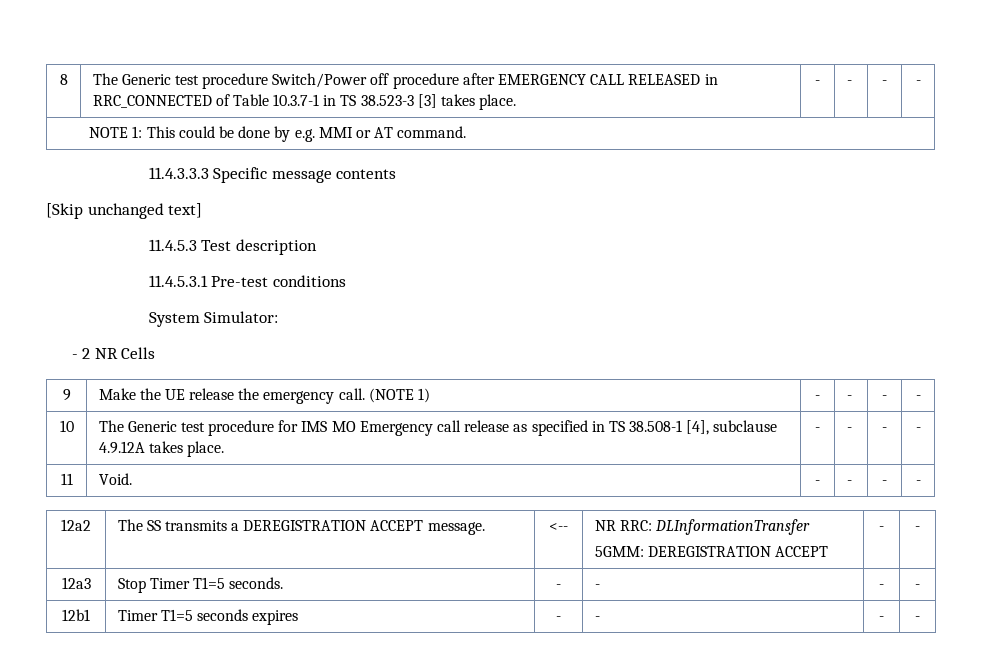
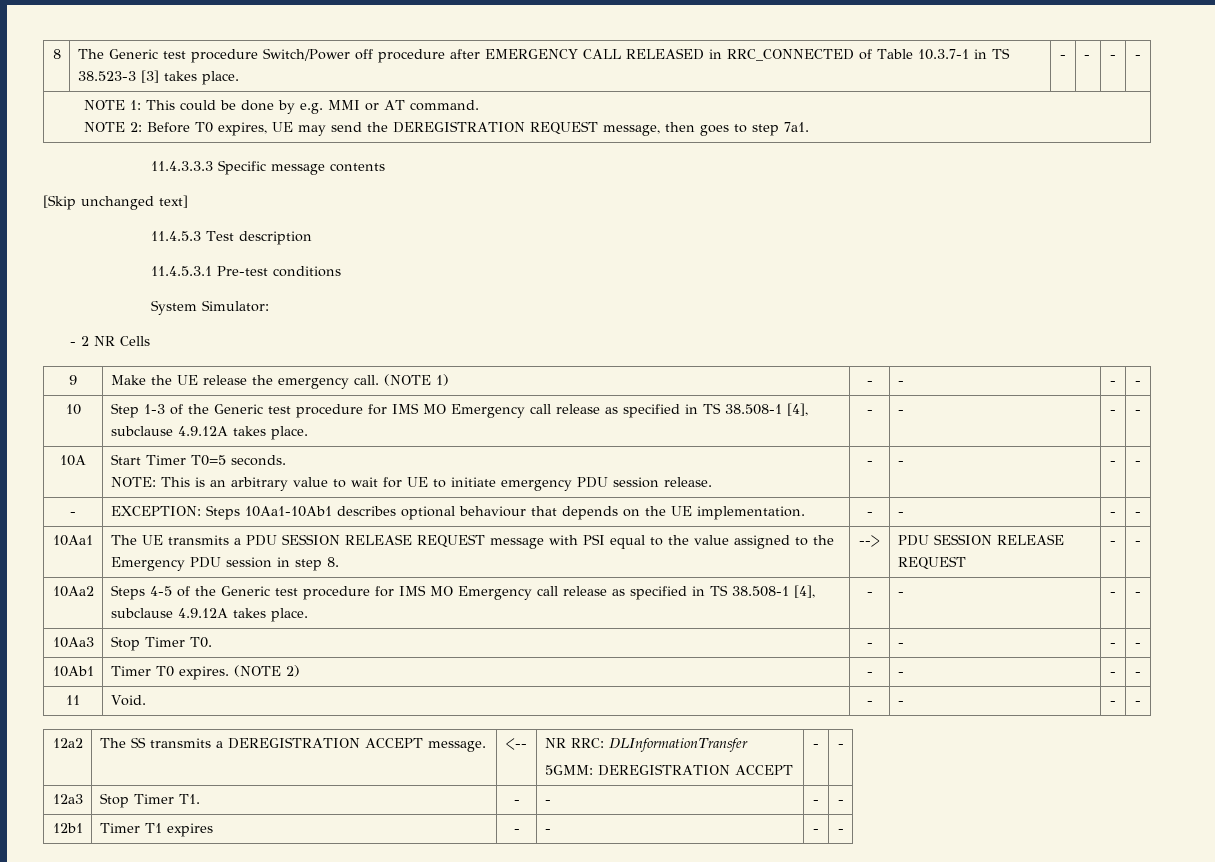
  NOTE 1: This could be done by e.g. MMI or AT command.
+ NOTE 2: Before T0 expires, UE may send the DEREGISTRATION REQUEST message, then goes to step 7a1.
- 10 | The Generic test procedure for IMS MO Emergency call release as specified in TS 38.508-1 [4], subclause 4.9.12A takes place. | - | - | - | -
+ 10 | Step 1-3 of the Generic test procedure for IMS MO Emergency call release as specified in TS 38.508-1 [4], subclause 4.9.12A takes place. | - | - | - | -
+ 10A | Start Timer T0=5 seconds.
+ NOTE: This is an arbitrary value to wait for UE to initiate emergency PDU session release. | - | - | - | -
+ - | EXCEPTION: Steps 10Aa1-10Ab1 describes optional behaviour that depends on the UE implementation. | - | - | - | -
+ 10Aa1 | The UE transmits a PDU SESSION RELEASE REQUEST message with PSI equal to the value assigned to the Emergency PDU session in step 8. | --> | PDU SESSION RELEASE REQUEST | - | -
+ 10Aa2 | Steps 4-5 of the Generic test procedure for IMS MO Emergency call release as specified in TS 38.508-1 [4], subclause 4.9.12A takes place. | - | - | - | -
+ 10Aa3 | Stop Timer T0. | - | - | - | -
+ 10Ab1 | Timer T0 expires. (NOTE 2) | - | - | - | -
- 12a3 | Stop Timer T1=5 seconds. | - | - | - | -
+ 12a3 | Stop Timer T1. | - | - | - | -
- 12b1 | Timer T1=5 seconds expires | - | - | - | -
+ 12b1 | Timer T1 expires | - | - | - | -

